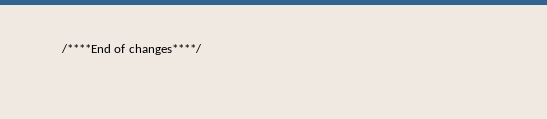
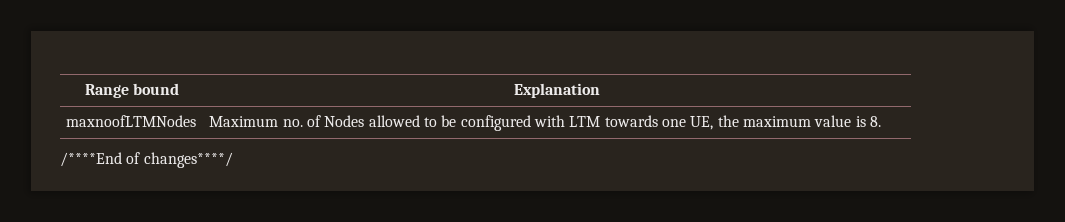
+ Range bound | Explanation
+ maxnoofLTMNodes | Maximum no. of Nodes allowed to be configured with LTM towards one UE, the maximum value is 8.

